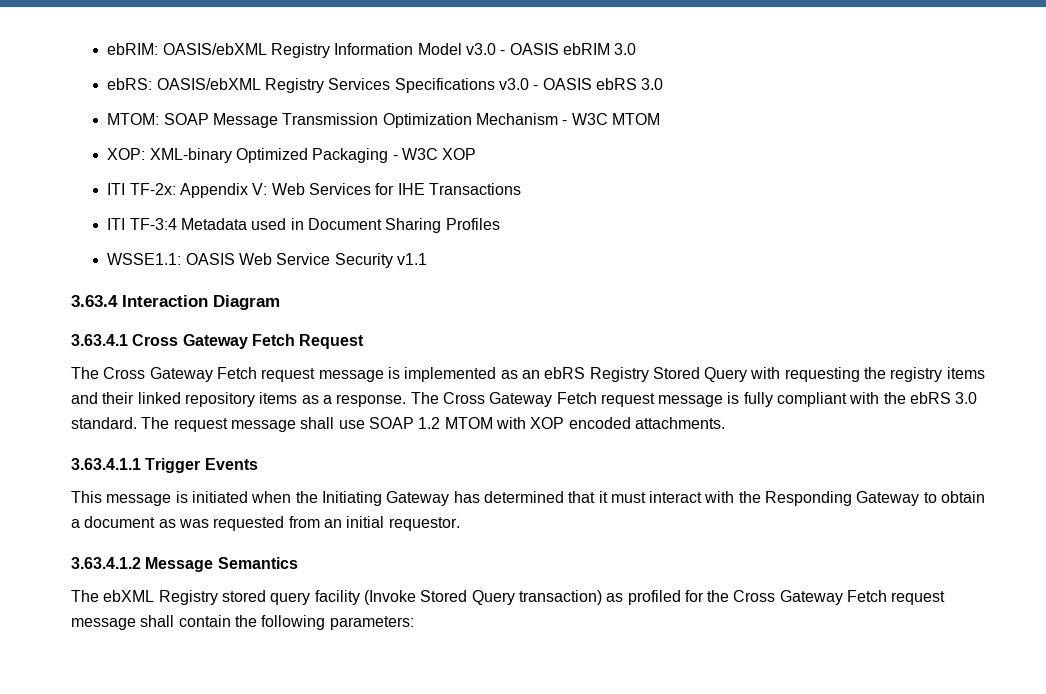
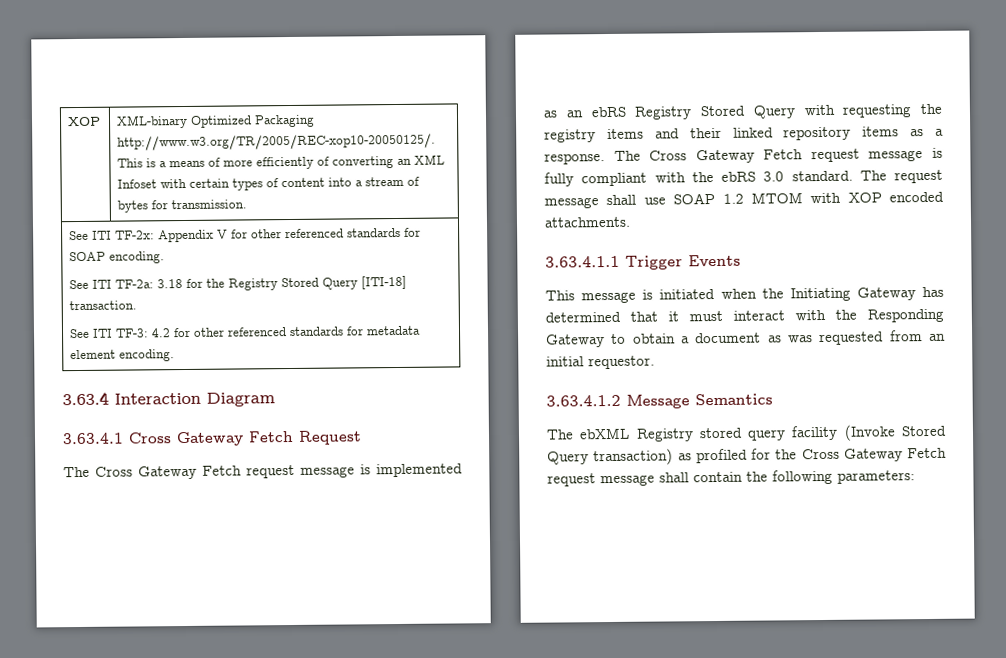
- ebRIM: OASIS/ebXML Registry Information Model v3.0 - OASIS ebRIM 3.0
- ebRS: OASIS/ebXML Registry Services Specifications v3.0 - OASIS ebRS 3.0
- MTOM: SOAP Message Transmission Optimization Mechanism - W3C MTOM
- XOP: XML-binary Optimized Packaging - W3C XOP
- ITI TF-2x: Appendix V: Web Services for IHE Transactions
- ITI TF-3:4 Metadata used in Document Sharing Profiles
- WSSE1.1: OASIS Web Service Security v1.1
+ XOP | XML-binary Optimized Packaging http://www.w3.org/TR/2005/REC-xop10-20050125/. This is a means of more efficiently of converting an XML Infoset with certain types of content into a stream of bytes for transmission.
+ See ITI TF-2x: Appendix V for other referenced standards for SOAP encoding.
+ See ITI TF-2a: 3.18 for the Registry Stored Query [ITI-18] transaction.
+ See ITI TF-3: 4.2 for other referenced standards for metadata element encoding.

